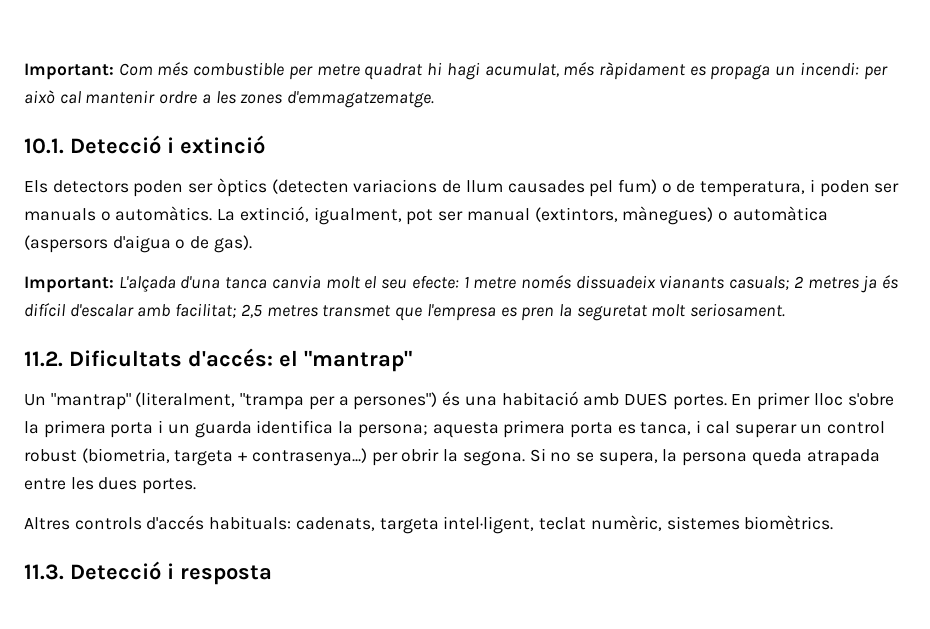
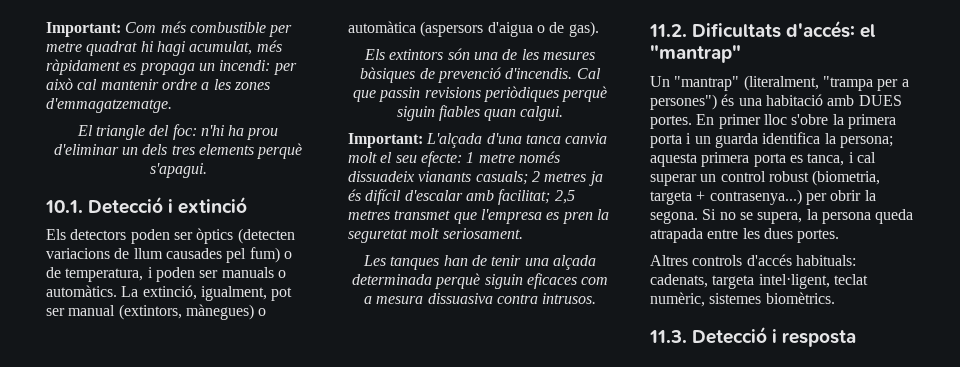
+ El triangle del foc: n'hi ha prou d'eliminar un dels tres elements perquè s'apagui.
+ Els extintors són una de les mesures bàsiques de prevenció d'incendis. Cal que passin revisions periòdiques perquè siguin fiables quan calgui.
+ Les tanques han de tenir una alçada determinada perquè siguin eficaces com a mesura dissuasiva contra intrusos.

